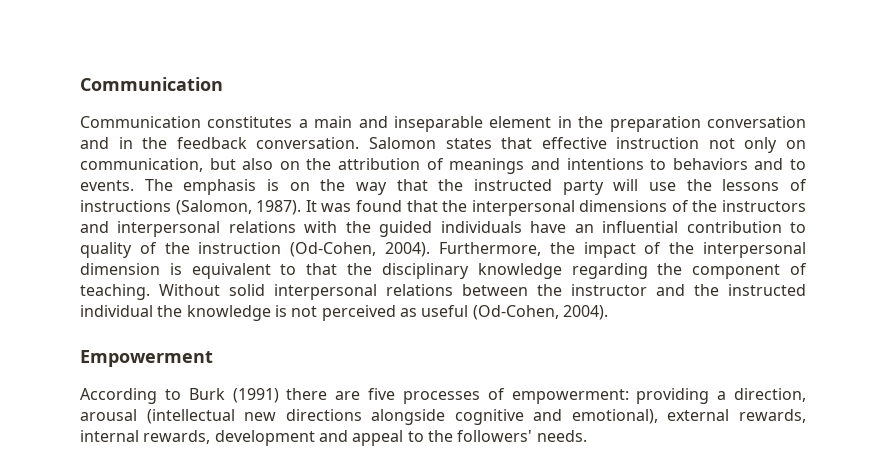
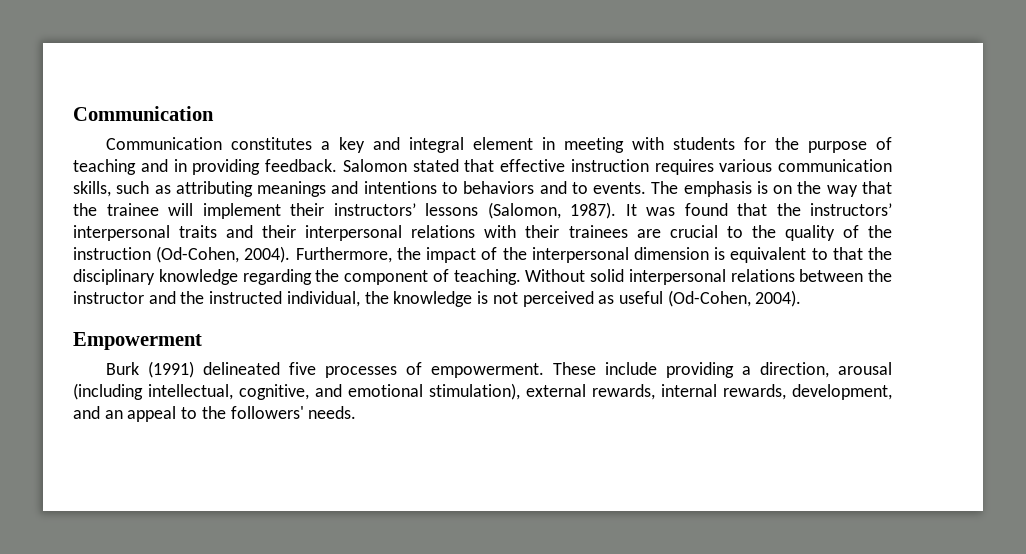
- Communication constitutes a main and inseparable element in the preparation conversation and in the feedback conversation. Salomon states that effective instruction not only on communication, but also on the attribution of meanings and intentions to behaviors and to events.
+ Communication constitutes a key and integral element in meeting with students for the purpose of teaching and in providing feedback. Salomon stated that effective instruction requires various communication skills, such as attributing meanings and intentions to behaviors and to events.
- The emphasis is on the way that the instructed party will use the lessons of instructions (Salomon, 1987).
+ The emphasis is on the way that the trainee will implement their instructors’ lessons (Salomon, 1987).
- It was found that the interpersonal dimensions of the instructors and interpersonal relations with the guided individuals have an influential contribution to quality of the instruction (Od-Cohen, 2004).
+ It was found that the instructors’ interpersonal traits and their interpersonal relations with their trainees are crucial to the quality of the instruction (Od-Cohen, 2004).
- Without solid interpersonal relations between the instructor and the instructed individual the knowledge is not perceived as useful (Od-Cohen, 2004).
+ Without solid interpersonal relations between the instructor and the instructed individual, the knowledge is not perceived as useful (Od-Cohen, 2004).
- According to Burk (1991) there are five processes of empowerment: providing a direction, arousal (intellectual new directions alongside cognitive and emotional), external rewards, internal rewards, development and appeal to the followers' needs.
+ Burk (1991) delineated five processes of empowerment. These include providing a direction, arousal (including intellectual, cognitive, and emotional stimulation), external rewards, internal rewards, development, and an appeal to the followers' needs.

